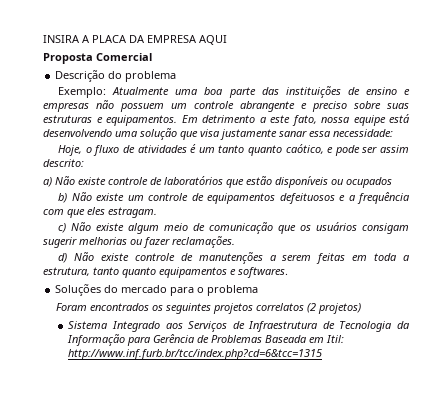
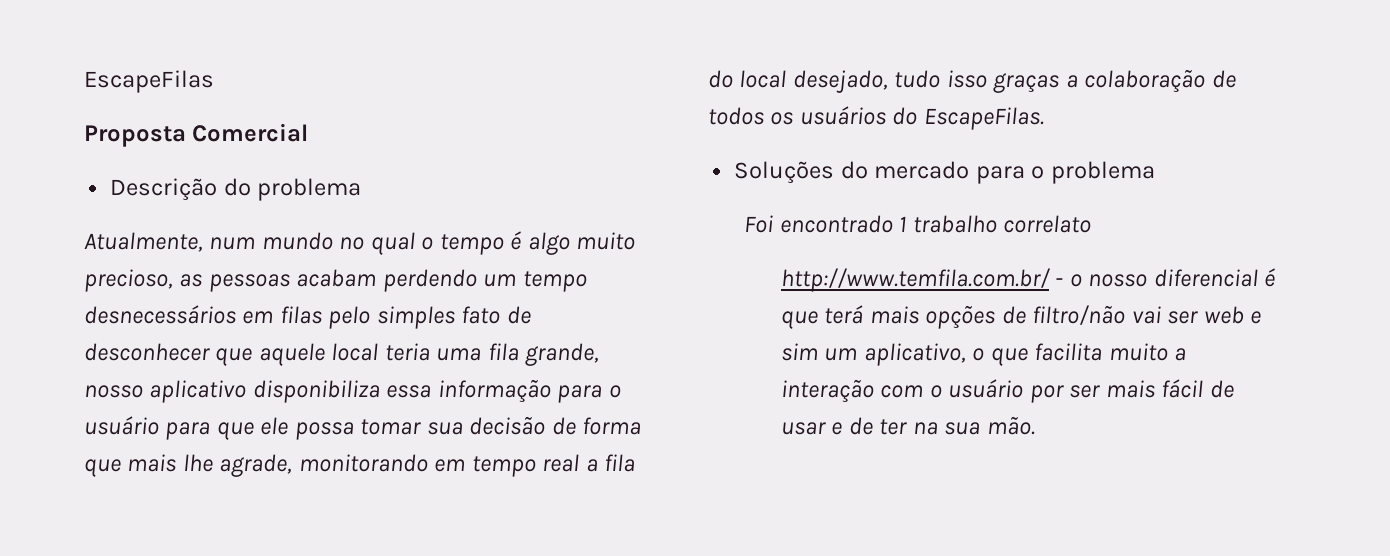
- INSIRA A PLACA DA EMPRESA AQUI
+ EscapeFilas
- Exemplo: Atualmente uma boa parte das instituições de ensino e empresas não possuem um controle abrangente e preciso sobre suas estruturas e equipamentos. Em detrimento a este fato, nossa equipe está desenvolvendo uma solução que visa justamente sanar essa necessidade:
- Hoje, o fluxo de atividades é um tanto quanto caótico, e pode ser assim descrito:
- a) Não existe controle de laboratórios que estão disponíveis ou ocupados
- b) Não existe um controle de equipamentos defeituosos e a frequência com que eles estragam.
- c) Não existe algum meio de comunicação que os usuários consigam sugerir melhorias ou fazer reclamações.
- d) Não existe controle de manutenções a serem feitas em toda a estrutura, tanto quanto equipamentos e softwares.
+ Atualmente, num mundo no qual o tempo é algo muito precioso, as pessoas acabam perdendo um tempo desnecessários em filas pelo simples fato de desconhecer que aquele local teria uma fila grande, nosso aplicativo disponibiliza essa informação para o usuário para que ele possa tomar sua decisão de forma que mais lhe agrade, monitorando em tempo real a fila do local desejado, tudo isso graças a colaboração de todos os usuários do EscapeFilas.
- Foram encontrados os seguintes projetos correlatos (2 projetos)
- Sistema Integrado aos Serviços de Infraestrutura de Tecnologia da Informação para Gerência de Problemas Baseada em Itil: http://www.inf.furb.br/tcc/index.php?cd=6&tcc=1315
+ Foi encontrado 1 trabalho correlato
+ http://www.temfila.com.br/ - o nosso diferencial é que terá mais opções de filtro/não vai ser web e sim um aplicativo, o que facilita muito a interação com o usuário por ser mais fácil de usar e de ter na sua mão.

